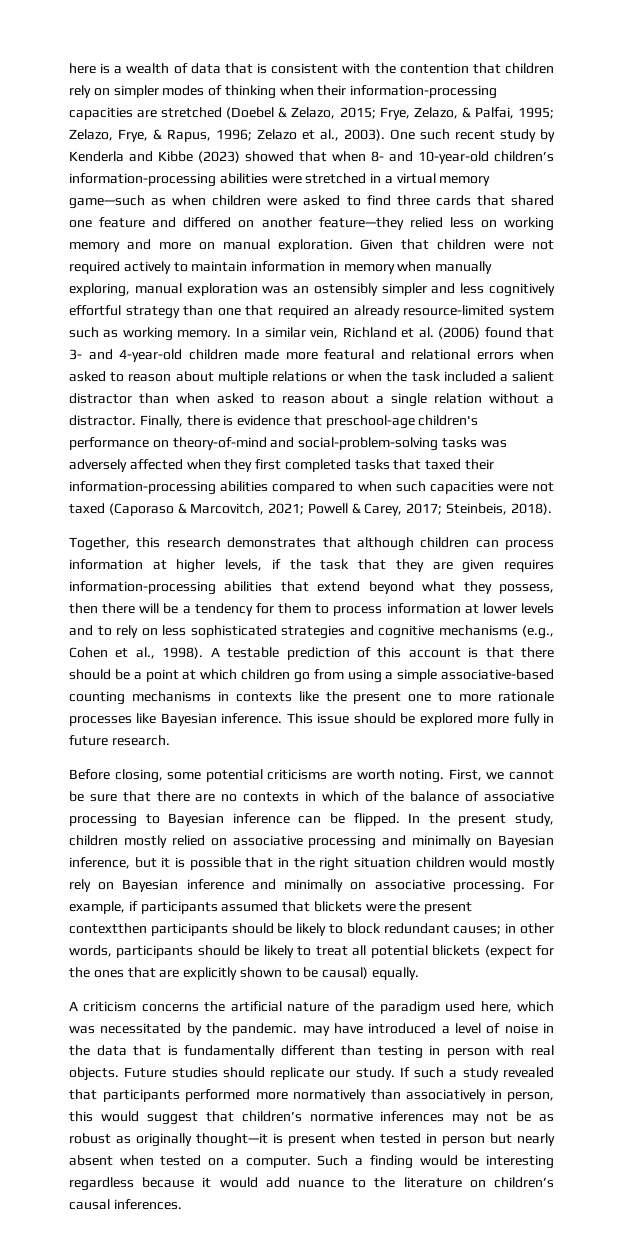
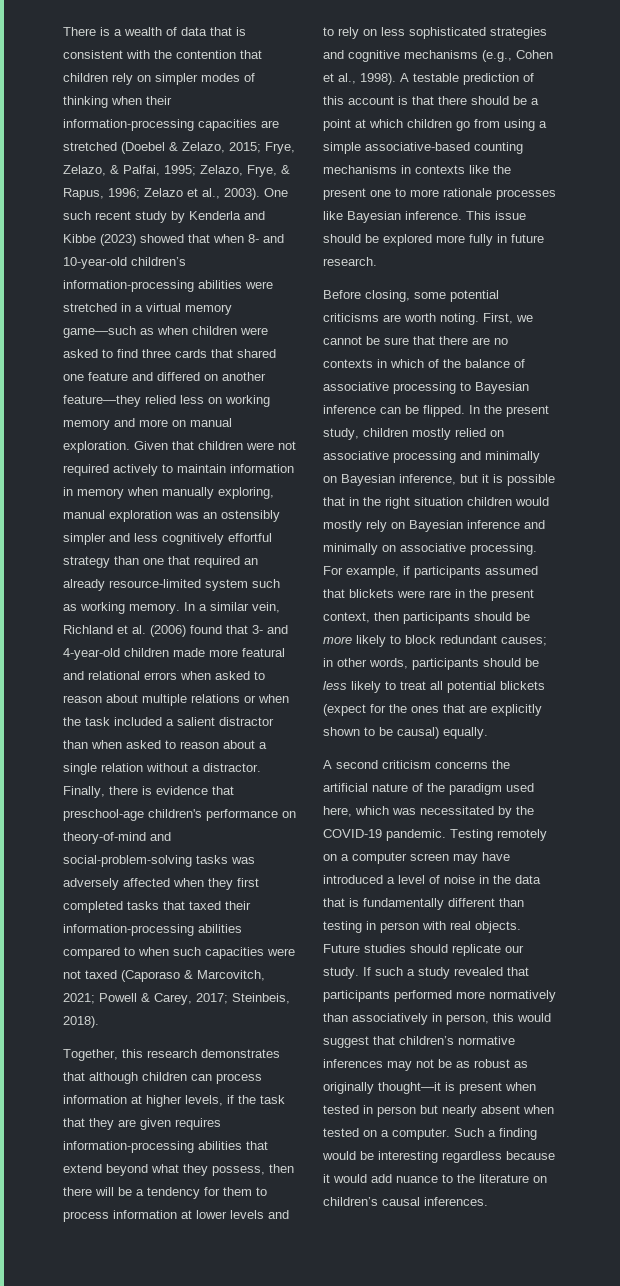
- here is a wealth of data that is consistent with the contention that children rely on simpler modes of thinking when their information-processing capacities are stretched (Doebel & Zelazo, 2015; Frye, Zelazo, & Palfai, 1995; Zelazo, Frye, & Rapus, 1996; Zelazo et al., 2003).
+ There is a wealth of data that is consistent with the contention that children rely on simpler modes of thinking when their information-processing capacities are stretched (Doebel & Zelazo, 2015; Frye, Zelazo, & Palfai, 1995; Zelazo, Frye, & Rapus, 1996; Zelazo et al., 2003).
- For example, if participants assumed that blickets were the present contextthen participants should be likely to block redundant causes; in other words, participants should be likely to treat all potential blickets (expect for the ones that are explicitly shown to be causal) equally.
+ For example, if participants assumed that blickets were rare in the present context, then participants should be more likely to block redundant causes; in other words, participants should be less likely to treat all potential blickets (expect for the ones that are explicitly shown to be causal) equally.
- A criticism concerns the artificial nature of the paradigm used here, which was necessitated by the pandemic. may have introduced a level of noise in the data that is fundamentally different than testing in person with real objects.
+ A second criticism concerns the artificial nature of the paradigm used here, which was necessitated by the COVID-19 pandemic. Testing remotely on a computer screen may have introduced a level of noise in the data that is fundamentally different than testing in person with real objects.

